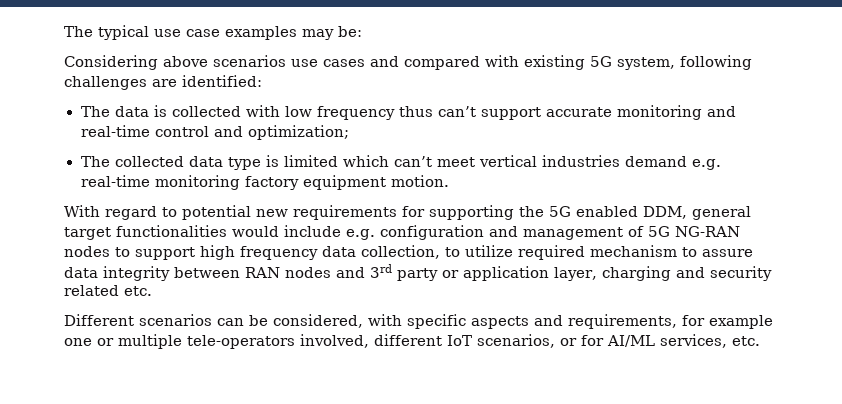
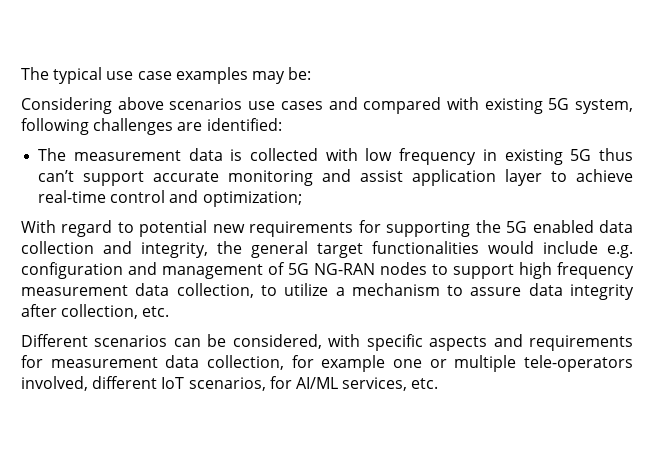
- The data is collected with low frequency thus can’t support accurate monitoring and real-time control and optimization;
+ The measurement data is collected with low frequency in existing 5G thus can’t support accurate monitoring and assist application layer to achieve real-time control and optimization;
- The collected data type is limited which can’t meet vertical industries demand e.g. real-time monitoring factory equipment motion.
- With regard to potential new requirements for supporting the 5G enabled DDM, general target functionalities would include e.g. configuration and management of 5G NG-RAN nodes to support high frequency data collection, to utilize required mechanism to assure data integrity between RAN nodes and 3rd party or application layer, charging and security related etc.
+ With regard to potential new requirements for supporting the 5G enabled data collection and integrity, the general target functionalities would include e.g. configuration and management of 5G NG-RAN nodes to support high frequency measurement data collection, to utilize a mechanism to assure data integrity after collection, etc.
- Different scenarios can be considered, with specific aspects and requirements, for example one or multiple tele-operators involved, different IoT scenarios, or for AI/ML services, etc.
+ Different scenarios can be considered, with specific aspects and requirements for measurement data collection, for example one or multiple tele-operators involved, different IoT scenarios, for AI/ML services, etc.

